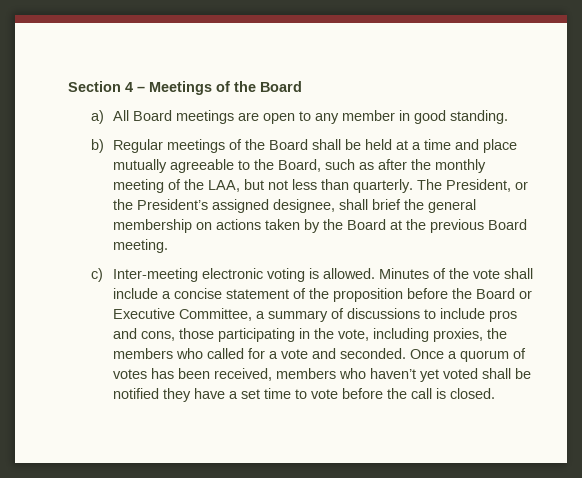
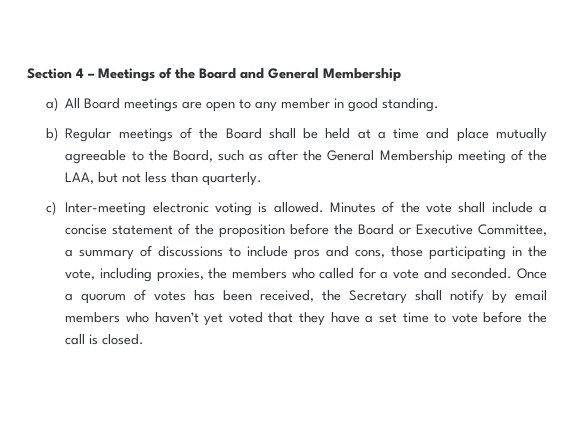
- Section 4 – Meetings of the Board
+ Section 4 – Meetings of the Board and General Membership
- b) Regular meetings of the Board shall be held at a time and place mutually agreeable to the Board, such as after the monthly meeting of the LAA, but not less than quarterly. The President, or the President’s assigned designee, shall brief the general membership on actions taken by the Board at the previous Board meeting.
+ b) Regular meetings of the Board shall be held at a time and place mutually agreeable to the Board, such as after the General Membership meeting of the LAA, but not less than quarterly.
- Once a quorum of votes has been received, members who haven’t yet voted shall be notified they have a set time to vote before the call is closed.
+ Once a quorum of votes has been received, the Secretary shall notify by email members who haven’t yet voted that they have a set time to vote before the call is closed.

